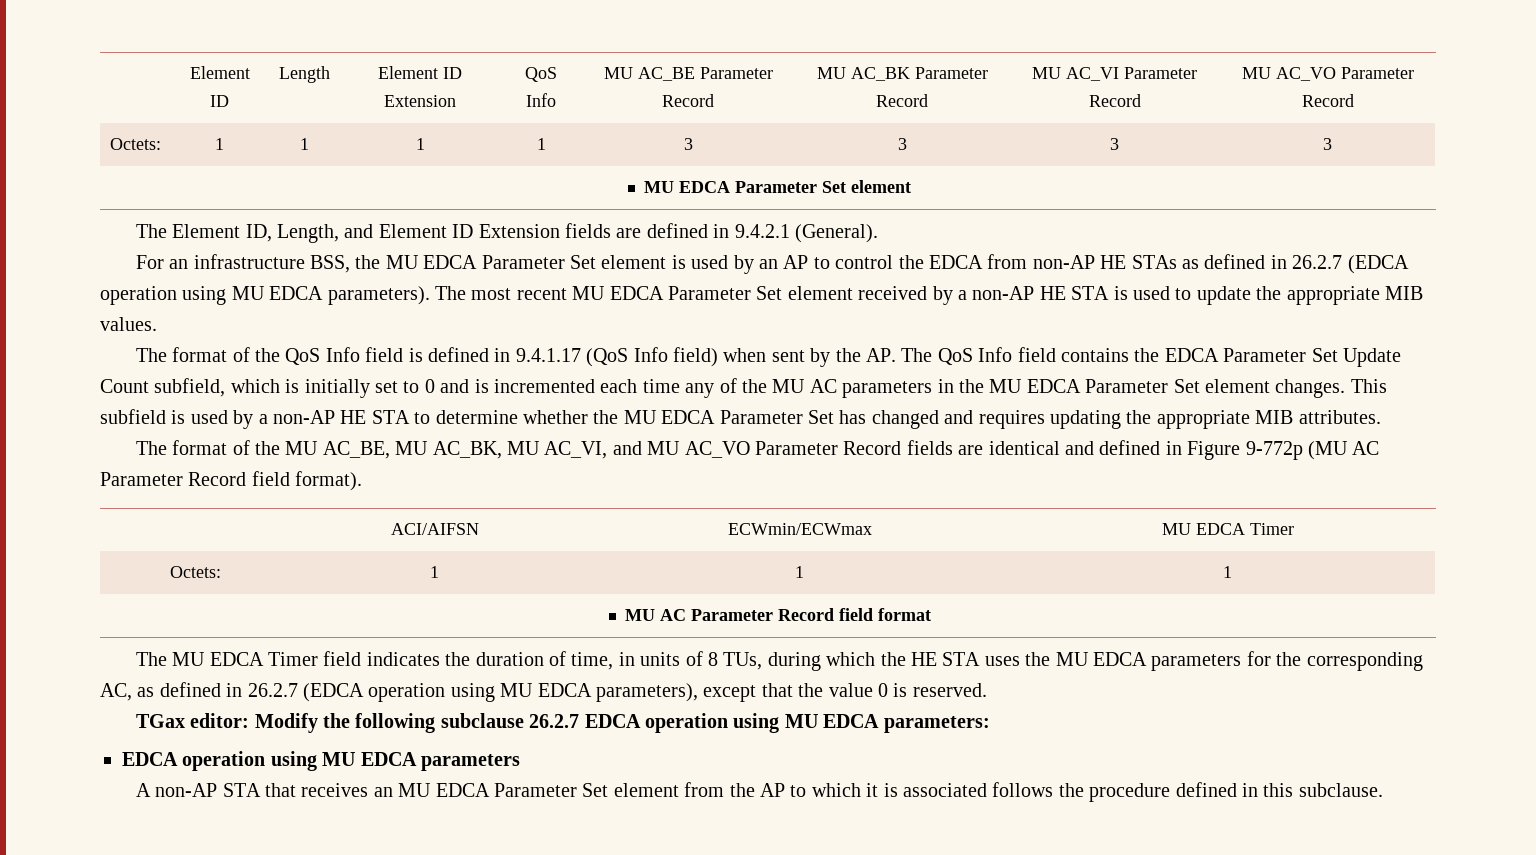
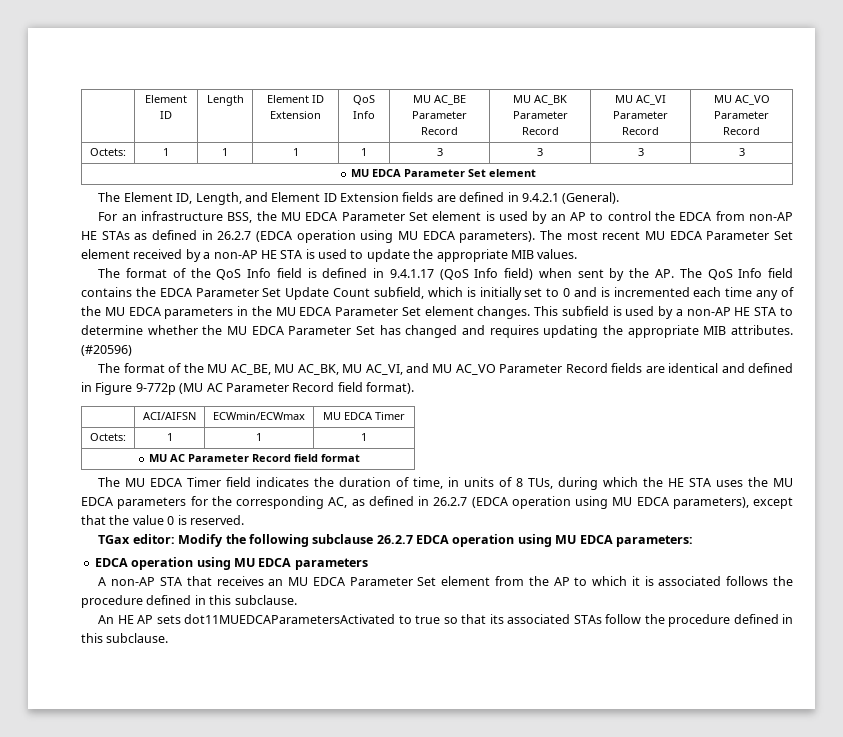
- The format of the QoS Info field is defined in 9.4.1.17 (QoS Info field) when sent by the AP. The QoS Info field contains the EDCA Parameter Set Update Count subfield, which is initially set to 0 and is incremented each time any of the MU AC parameters in the MU EDCA Parameter Set element changes.
+ The format of the QoS Info field is defined in 9.4.1.17 (QoS Info field) when sent by the AP. The QoS Info field contains the EDCA Parameter Set Update Count subfield, which is initially set to 0 and is incremented each time any of the MU EDCA parameters in the MU EDCA Parameter Set element changes.
+ (#20596)
+ An HE AP sets dot11MUEDCAParametersActivated to true so that its associated STAs follow the procedure defined in this subclause.

